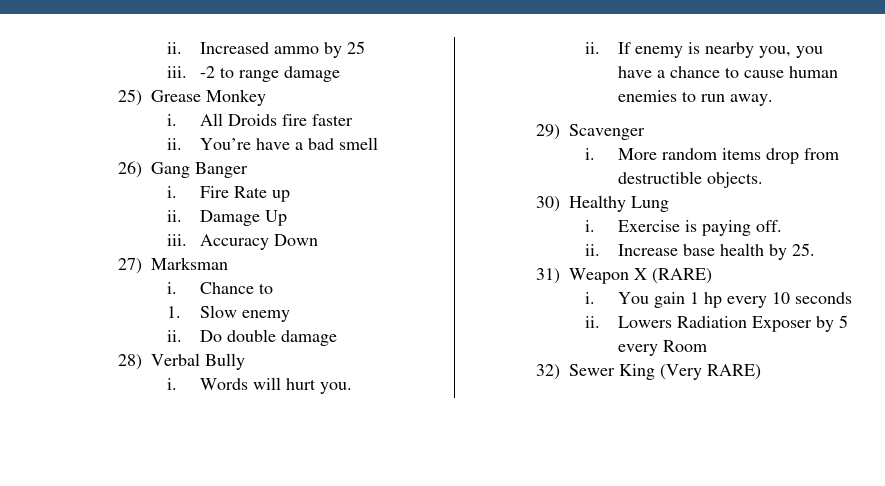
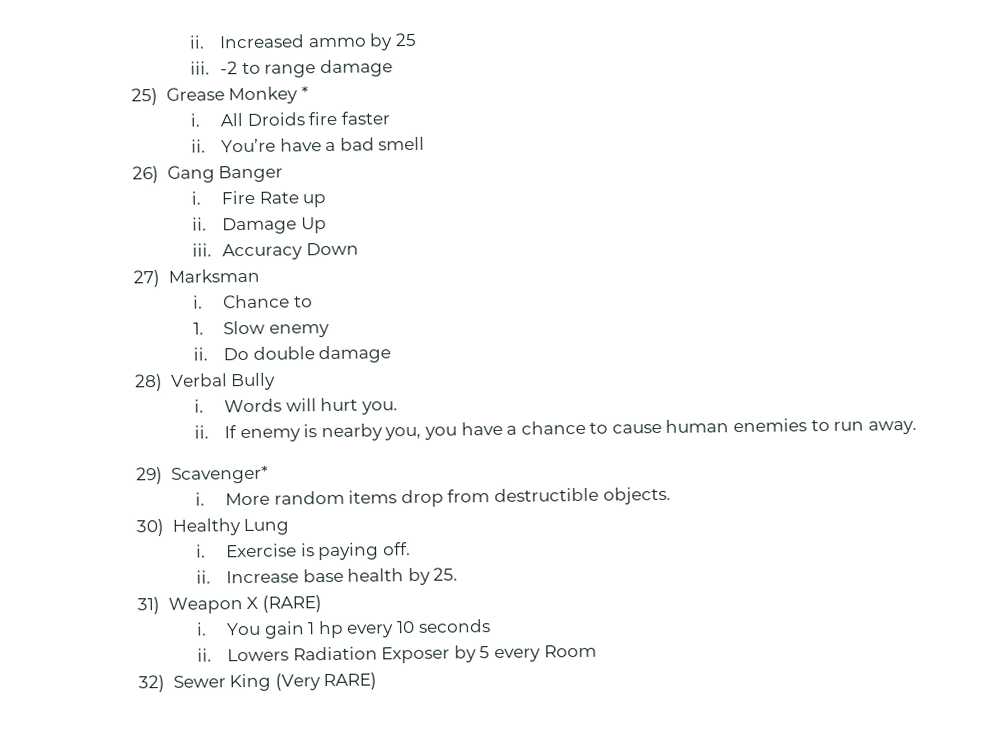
- 25) Grease Monkey
+ 25) Grease Monkey *
- 29) Scavenger
+ 29) Scavenger*

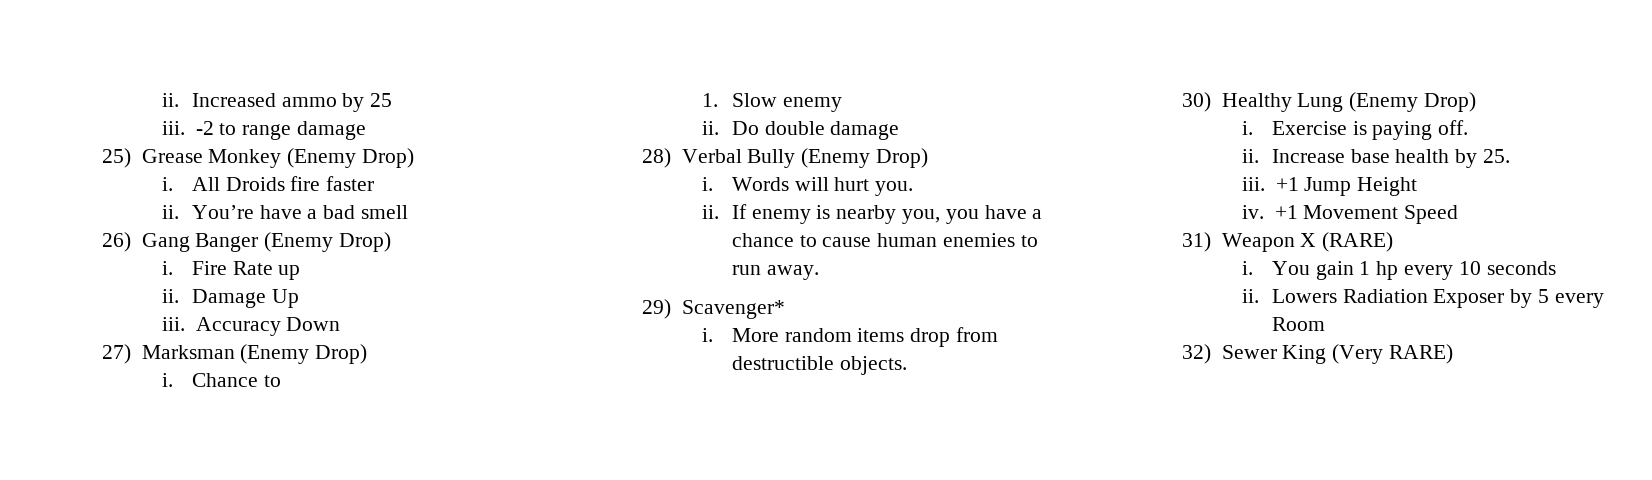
- 25) Grease Monkey *
+ 25) Grease Monkey (Enemy Drop)
- 26) Gang Banger
+ 26) Gang Banger (Enemy Drop)
- 27) Marksman
+ 27) Marksman (Enemy Drop)
- 28) Verbal Bully
+ 28) Verbal Bully (Enemy Drop)
- 30) Healthy Lung
+ 30) Healthy Lung (Enemy Drop)
+ iii. +1 Jump Height
+ iv. +1 Movement Speed

